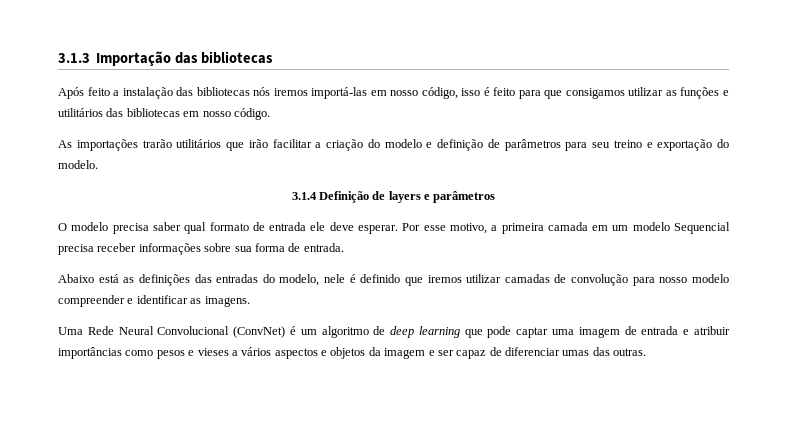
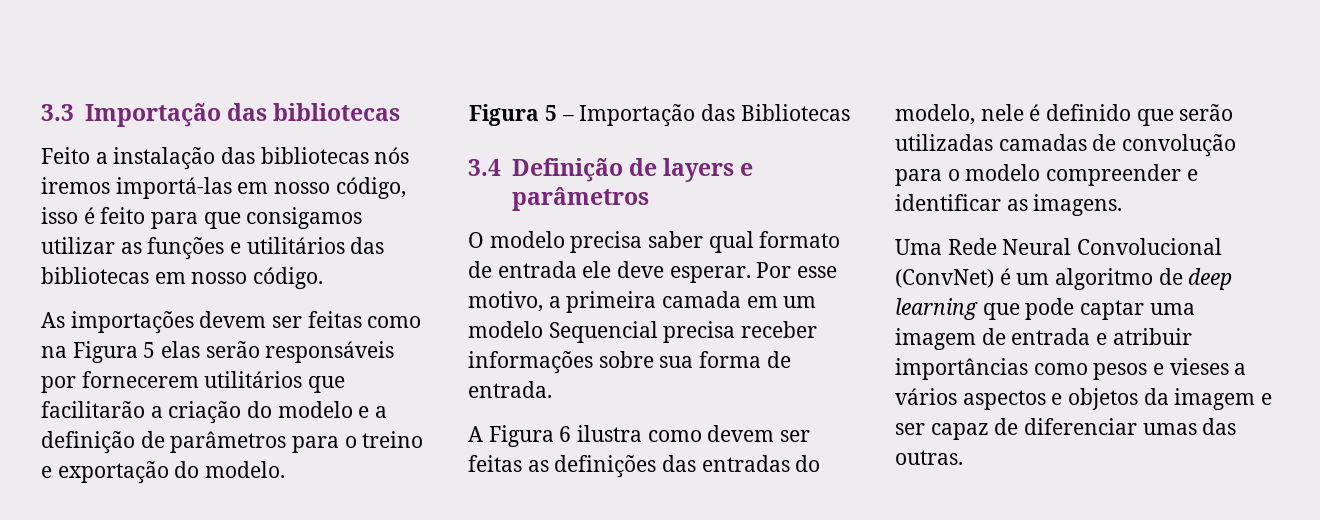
- 3.1.3 Importação das bibliotecas
+ 3.3 Importação das bibliotecas
- Após feito a instalação das bibliotecas nós iremos importá-las em nosso código, isso é feito para que consigamos utilizar as funções e utilitários das bibliotecas em nosso código.
+ Feito a instalação das bibliotecas nós iremos importá-las em nosso código, isso é feito para que consigamos utilizar as funções e utilitários das bibliotecas em nosso código.
- As importações trarão utilitários que irão facilitar a criação do modelo e definição de parâmetros para seu treino e exportação do modelo.
+ As importações devem ser feitas como na Figura 5 elas serão responsáveis por fornecerem utilitários que facilitarão a criação do modelo e a definição de parâmetros para o treino e exportação do modelo.
- 3.1.4 Definição de layers e parâmetros
+ Figura 5 – Importação das Bibliotecas
+ 3.4 Definição de layers e parâmetros
- Abaixo está as definições das entradas do modelo, nele é definido que iremos utilizar camadas de convolução para nosso modelo compreender e identificar as imagens.
+ A Figura 6 ilustra como devem ser feitas as definições das entradas do modelo, nele é definido que serão utilizadas camadas de convolução para o modelo compreender e identificar as imagens.

